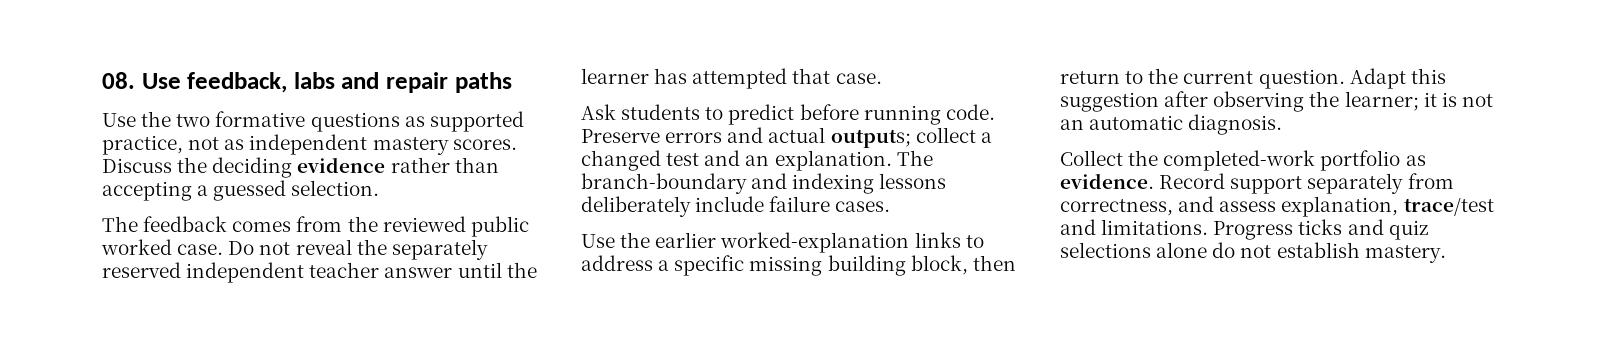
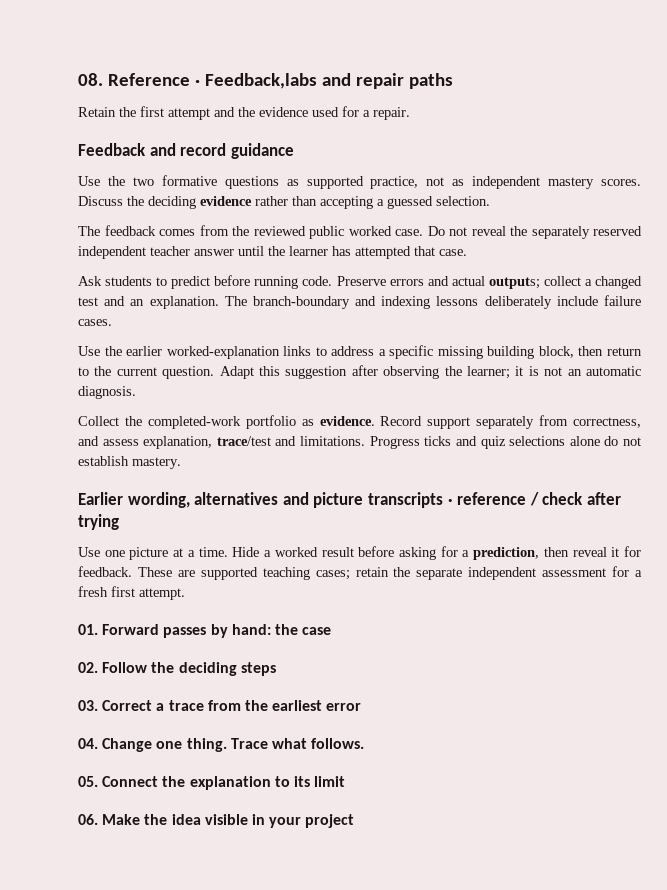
- 08. Use feedback, labs and repair paths
+ 08. Reference · Feedback,labs and repair paths
+ Retain the first attempt and the evidence used for a repair.
+ Feedback and record guidance
+ Earlier wording, alternatives and picture transcripts · reference / check after trying
+ Use one picture at a time. Hide a worked result before asking for a prediction, then reveal it for feedback. These are supported teaching cases; retain the separate independent assessment for a fresh first attempt.
+ 01. Forward passes by hand: the case
+ 02. Follow the deciding steps
+ 03. Correct a trace from the earliest error
+ 04. Change one thing. Trace what follows.
+ 05. Connect the explanation to its limit
+ 06. Make the idea visible in your project

